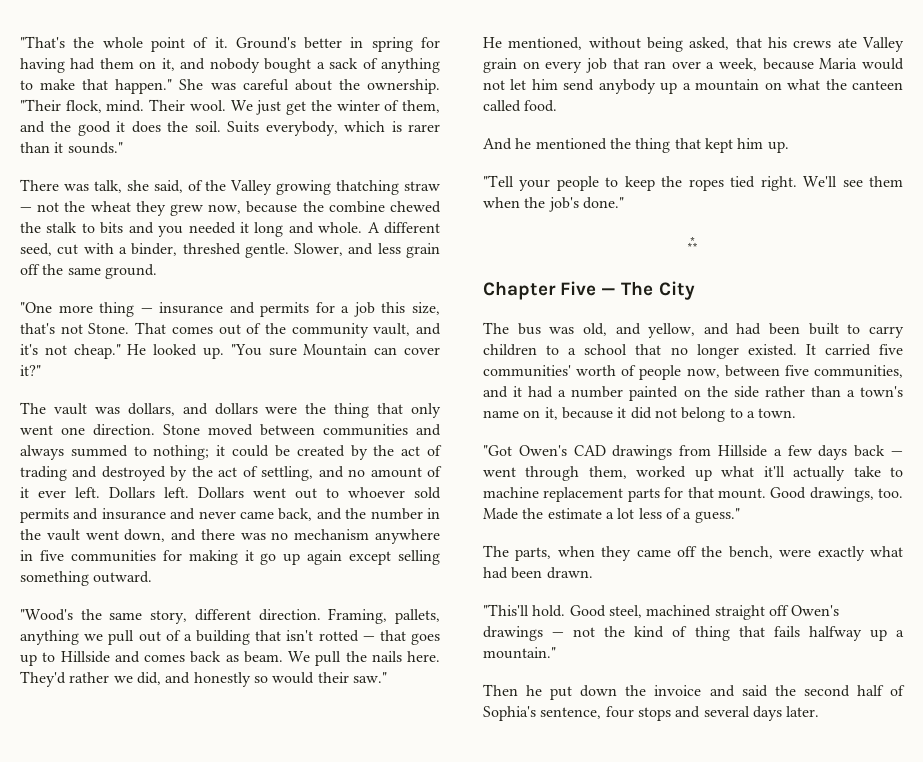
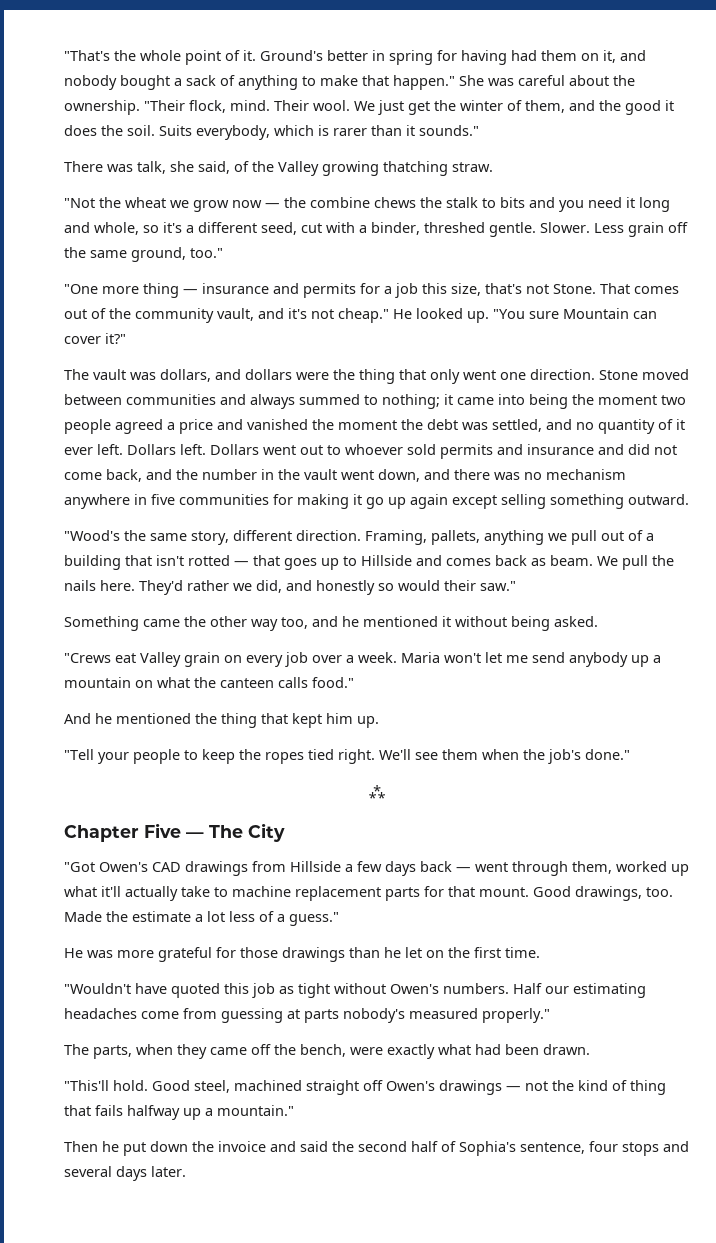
- There was talk, she said, of the Valley growing thatching straw — not the wheat they grew now, because the combine chewed the stalk to bits and you needed it long and whole. A different seed, cut with a binder, threshed gentle.
+ There was talk, she said, of the Valley growing thatching straw.
+ "Not the wheat we grow now — the combine chews the stalk to bits and you need it long and whole, so it's a different seed, cut with a binder, threshed gentle.
- Slower, and less grain off the same ground.
+ Slower. Less grain off the same ground, too."
- Stone moved between communities and always summed to nothing; it could be created by the act of trading and destroyed by the act of settling, and no amount of it ever left.
+ Stone moved between communities and always summed to nothing; it came into being the moment two people agreed a price and vanished the moment the debt was settled, and no quantity of it ever left.
- Dollars went out to whoever sold permits and insurance and never came back, and the number in the vault went down, and there was no mechanism anywhere in five communities for making it go up again except selling something outward.
+ Dollars went out to whoever sold permits and insurance and did not come back, and the number in the vault went down, and there was no mechanism anywhere in five communities for making it go up again except selling something outward.
- He mentioned, without being asked, that his crews ate Valley grain on every job that ran over a week, because Maria would not let him send anybody up a mountain on what the canteen called food.
+ Something came the other way too, and he mentioned it without being asked.
+ "Crews eat Valley grain on every job over a week. Maria won't let me send anybody up a mountain on what the canteen calls food."
- The bus was old, and yellow, and had been built to carry children to a school that no longer existed. It carried five communities' worth of people now, between five communities, and it had a number painted on the side rather than a town's name on it, because it did not belong to a town.
+ He was more grateful for those drawings than he let on the first time.
+ "Wouldn't have quoted this job as tight without Owen's numbers. Half our estimating headaches come from guessing at parts nobody's measured properly."

